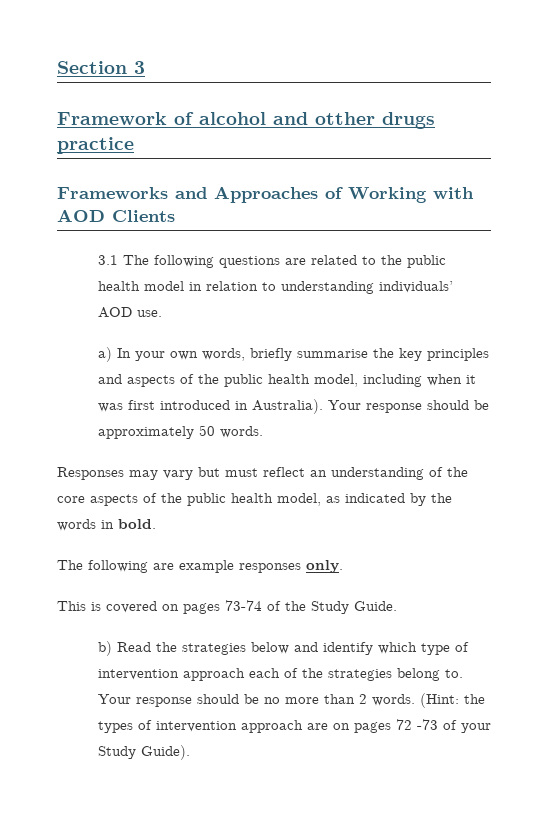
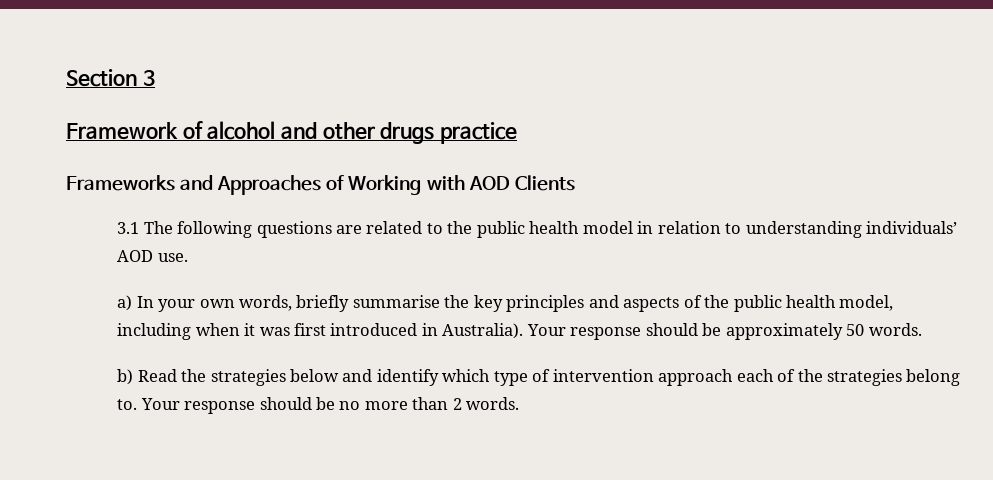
- Framework of alcohol and otther drugs practice
+ Framework of alcohol and other drugs practice
- Responses may vary but must reflect an understanding of the core aspects of the public health model, as indicated by the words in bold.
- The following are example responses only.
- This is covered on pages 73-74 of the Study Guide.
- (Hint: the types of intervention approach are on pages 72 -73 of your Study Guide).

